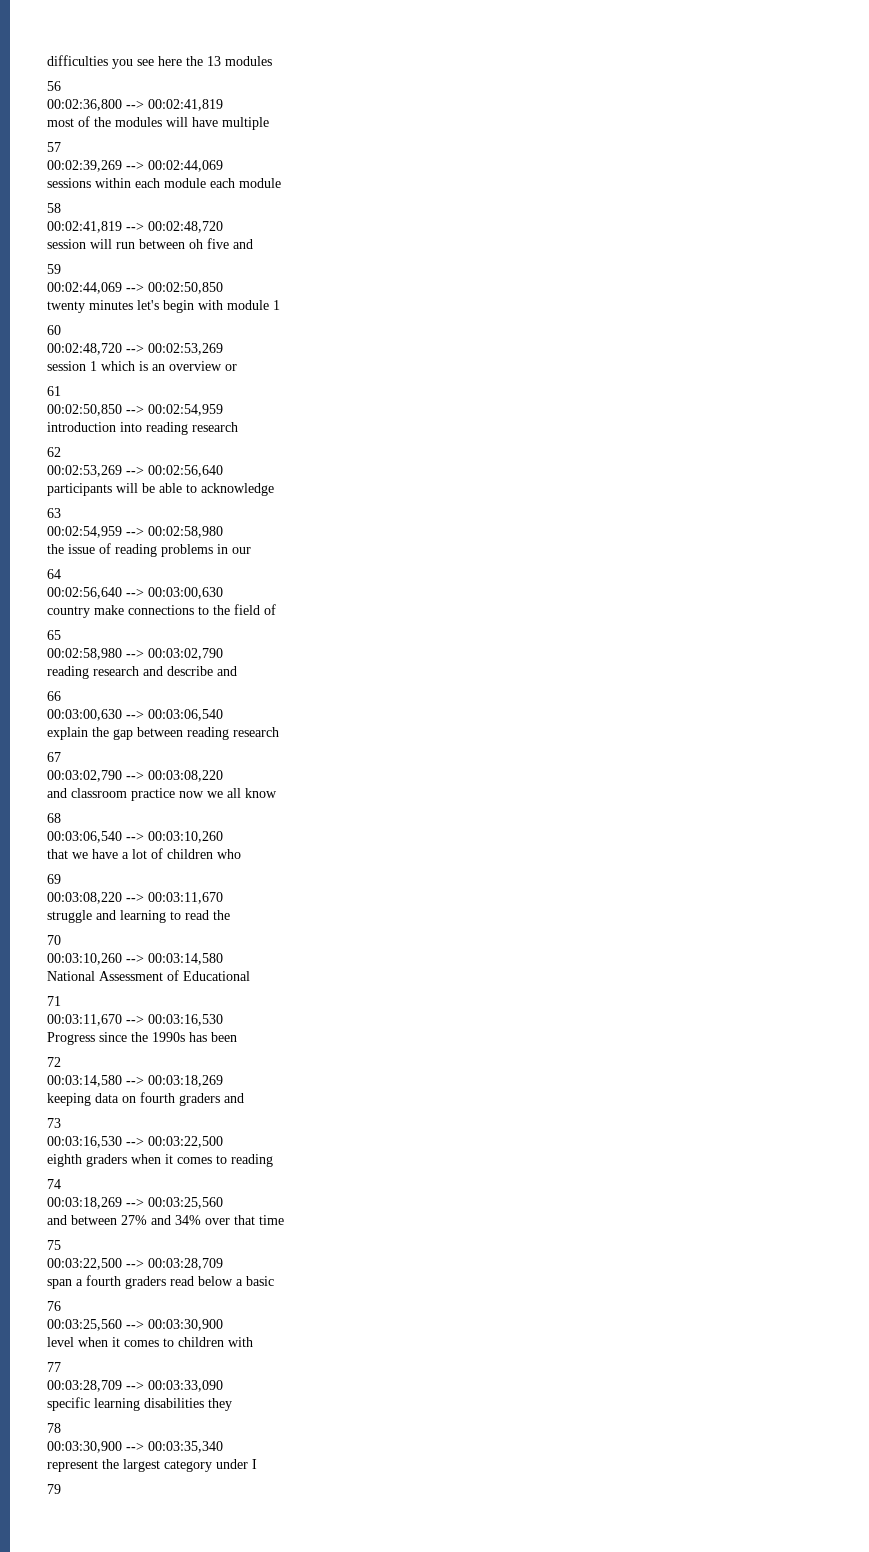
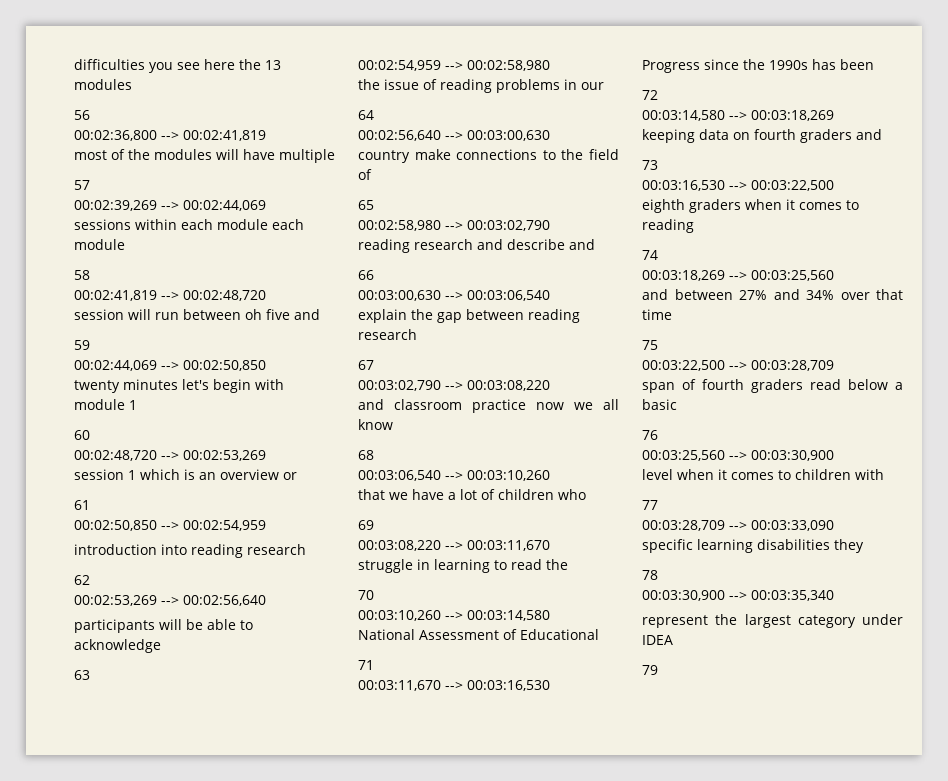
- struggle and learning to read the
+ struggle in learning to read the
- span a fourth graders read below a basic
+ span of fourth graders read below a basic
- represent the largest category under I
+ represent the largest category under IDEA

